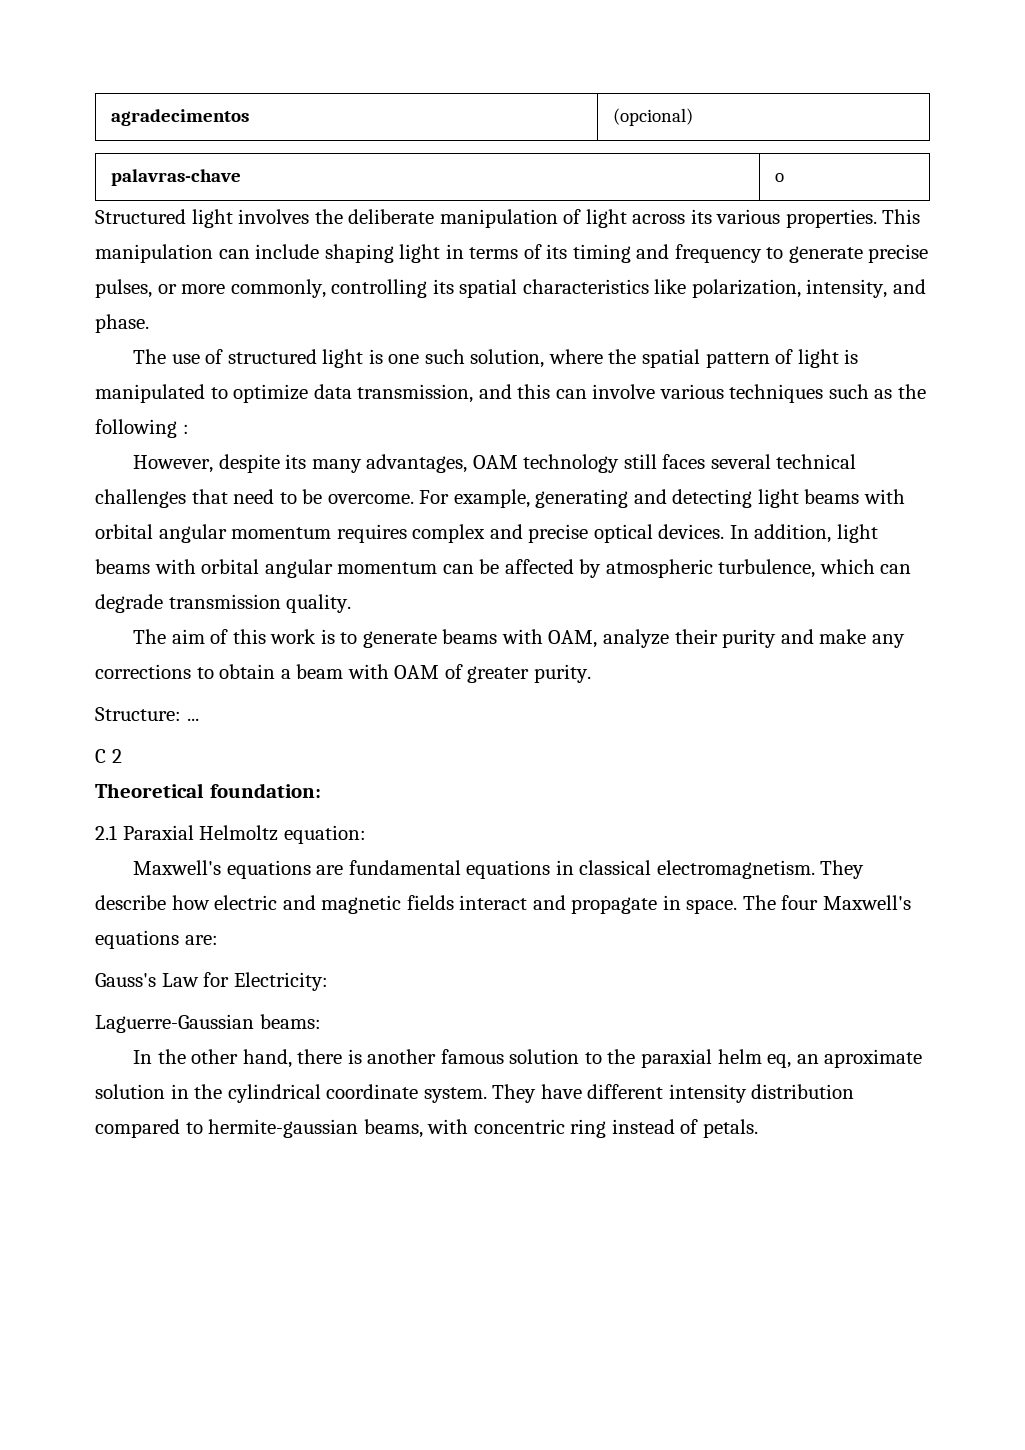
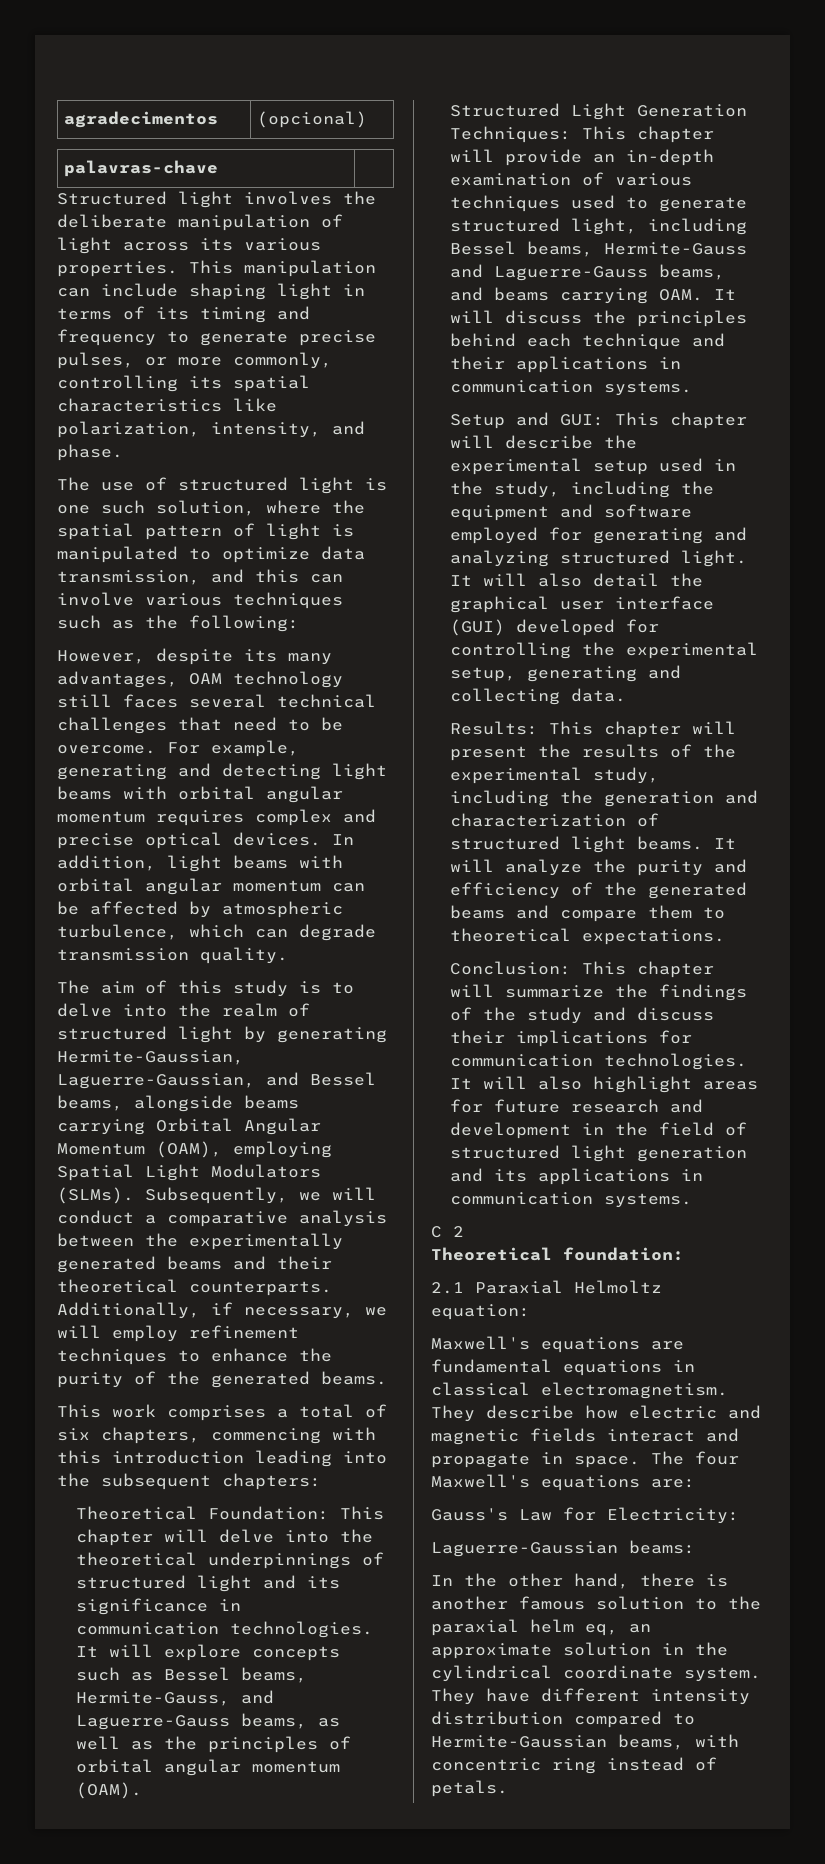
- palavras-chave | o
+ palavras-chave |
- The use of structured light is one such solution, where the spatial pattern of light is manipulated to optimize data transmission, and this can involve various techniques such as the following :
+ The use of structured light is one such solution, where the spatial pattern of light is manipulated to optimize data transmission, and this can involve various techniques such as the following:
- The aim of this work is to generate beams with OAM, analyze their purity and make any corrections to obtain a beam with OAM of greater purity.
- Structure: ...
+ The aim of this study is to delve into the realm of structured light by generating Hermite-Gaussian, Laguerre-Gaussian, and Bessel beams, alongside beams carrying Orbital Angular Momentum (OAM), employing Spatial Light Modulators (SLMs). Subsequently, we will conduct a comparative analysis between the experimentally generated beams and their theoretical counterparts. Additionally, if necessary, we will employ refinement techniques to enhance the purity of the generated beams.
+ This work comprises a total of six chapters, commencing with this introduction leading into the subsequent chapters:
+ Theoretical Foundation: This chapter will delve into the theoretical underpinnings of structured light and its significance in communication technologies. It will explore concepts such as Bessel beams, Hermite-Gauss, and Laguerre-Gauss beams, as well as the principles of orbital angular momentum (OAM).
+ Structured Light Generation Techniques: This chapter will provide an in-depth examination of various techniques used to generate structured light, including Bessel beams, Hermite-Gauss and Laguerre-Gauss beams, and beams carrying OAM. It will discuss the principles behind each technique and their applications in communication systems.
+ Setup and GUI: This chapter will describe the experimental setup used in the study, including the equipment and software employed for generating and analyzing structured light. It will also detail the graphical user interface (GUI) developed for controlling the experimental setup, generating and collecting data.
+ Results: This chapter will present the results of the experimental study, including the generation and characterization of structured light beams. It will analyze the purity and efficiency of the generated beams and compare them to theoretical expectations.
+ Conclusion: This chapter will summarize the findings of the study and discuss their implications for communication technologies. It will also highlight areas for future research and development in the field of structured light generation and its applications in communication systems.
- In the other hand, there is another famous solution to the paraxial helm eq, an aproximate solution in the cylindrical coordinate system.
+ In the other hand, there is another famous solution to the paraxial helm eq, an approximate solution in the cylindrical coordinate system.
- They have different intensity distribution compared to hermite-gaussian beams, with concentric ring instead of petals.
+ They have different intensity distribution compared to Hermite-Gaussian beams, with concentric ring instead of petals.

